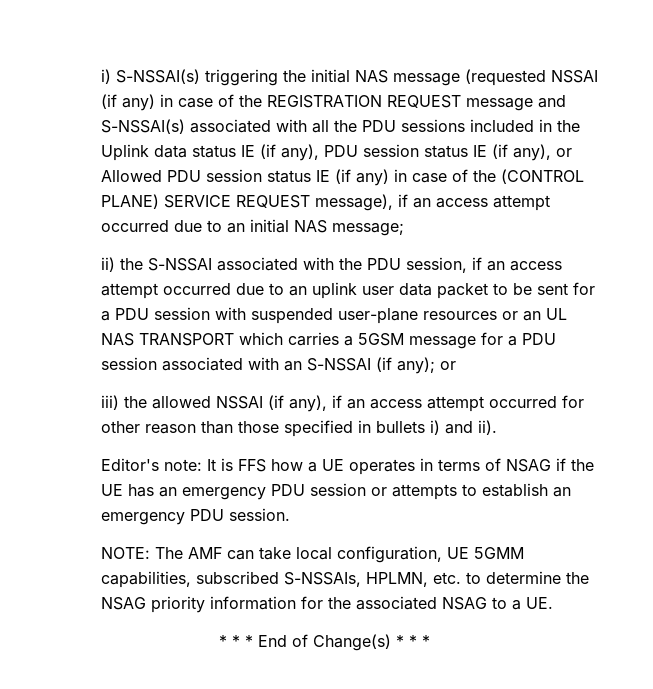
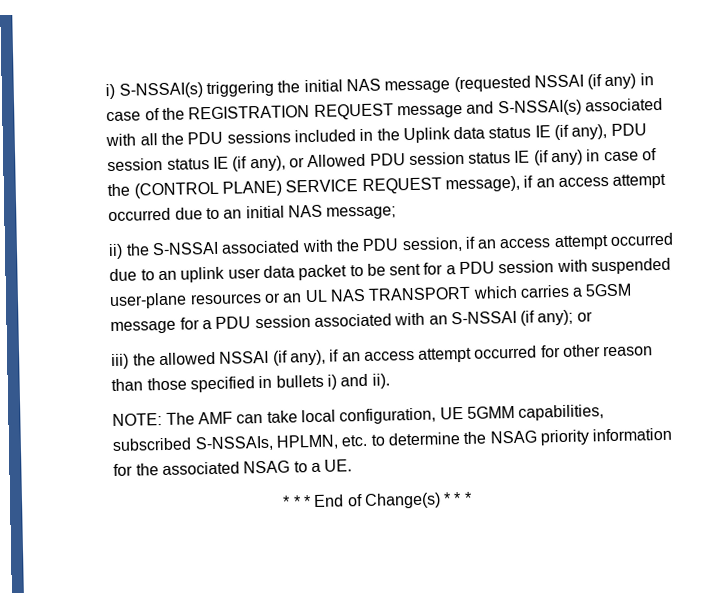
- Editor's note: It is FFS how a UE operates in terms of NSAG if the UE has an emergency PDU session or attempts to establish an emergency PDU session.

